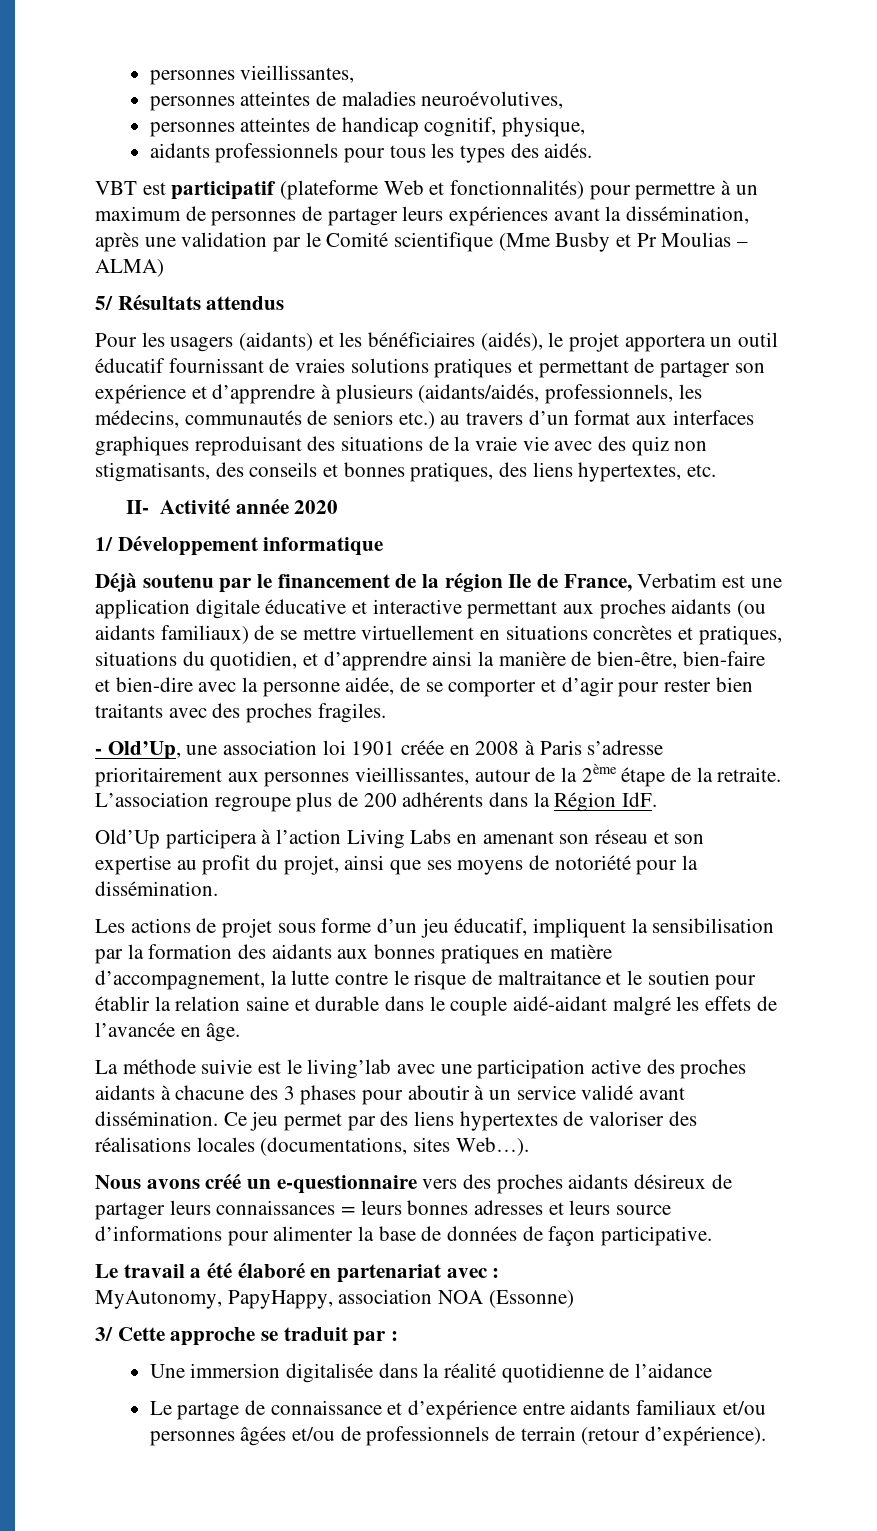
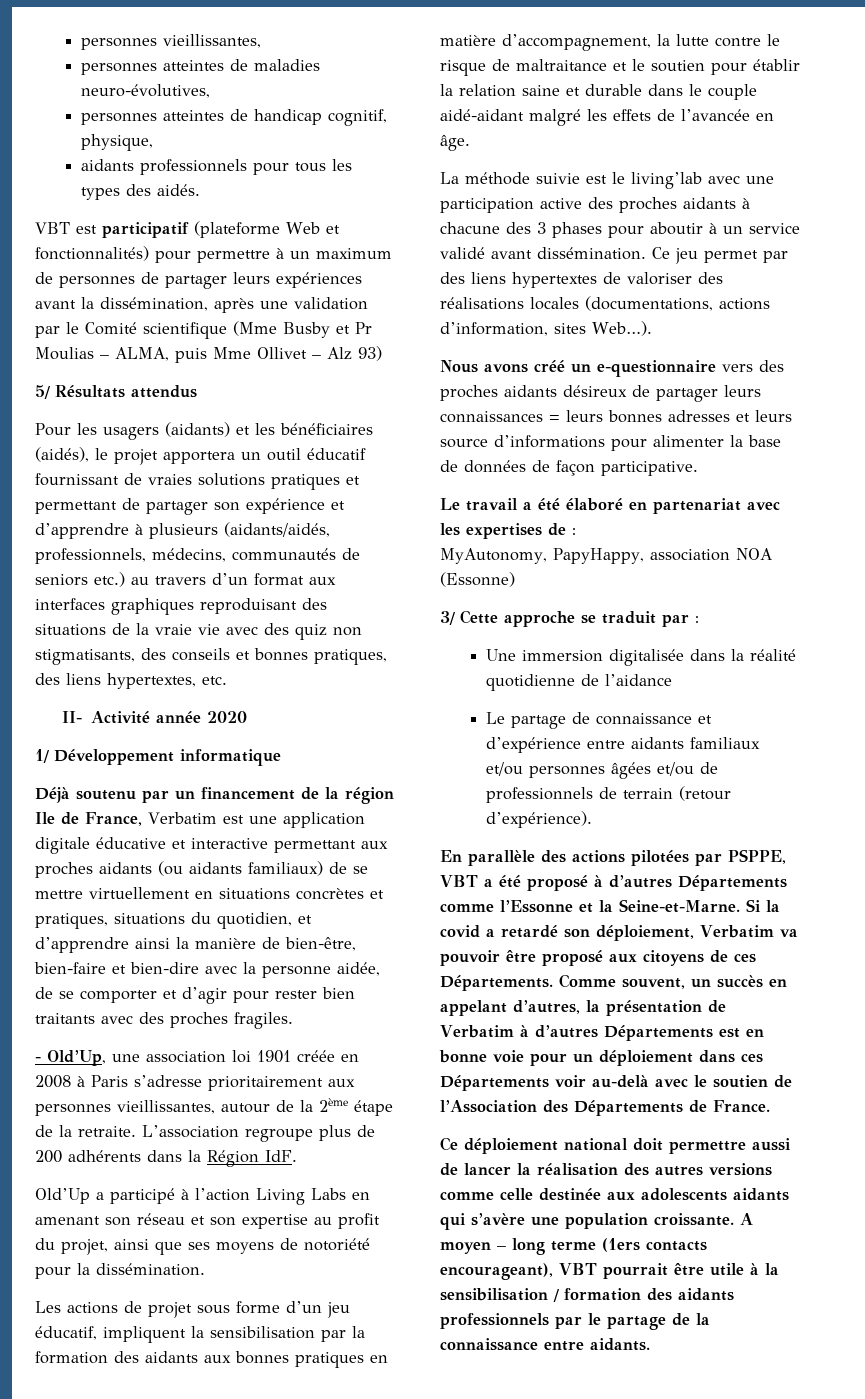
- personnes atteintes de maladies neuroévolutives,
+ personnes atteintes de maladies neuro-évolutives,
- VBT est participatif (plateforme Web et fonctionnalités) pour permettre à un maximum de personnes de partager leurs expériences avant la dissémination, après une validation par le Comité scientifique (Mme Busby et Pr Moulias – ALMA)
+ VBT est participatif (plateforme Web et fonctionnalités) pour permettre à un maximum de personnes de partager leurs expériences avant la dissémination, après une validation par le Comité scientifique (Mme Busby et Pr Moulias – ALMA, puis Mme Ollivet – Alz 93)
- Pour les usagers (aidants) et les bénéficiaires (aidés), le projet apportera un outil éducatif fournissant de vraies solutions pratiques et permettant de partager son expérience et d’apprendre à plusieurs (aidants/aidés, professionnels, les médecins, communautés de seniors etc.) au travers d’un format aux interfaces graphiques reproduisant des situations de la vraie vie avec des quiz non stigmatisants, des conseils et bonnes pratiques, des liens hypertextes, etc.
+ Pour les usagers (aidants) et les bénéficiaires (aidés), le projet apportera un outil éducatif fournissant de vraies solutions pratiques et permettant de partager son expérience et d’apprendre à plusieurs (aidants/aidés, professionnels, médecins, communautés de seniors etc.) au travers d’un format aux interfaces graphiques reproduisant des situations de la vraie vie avec des quiz non stigmatisants, des conseils et bonnes pratiques, des liens hypertextes, etc.
- Déjà soutenu par le financement de la région Ile de France, Verbatim est une application digitale éducative et interactive permettant aux proches aidants (ou aidants familiaux) de se mettre virtuellement en situations concrètes et pratiques, situations du quotidien, et d’apprendre ainsi la manière de bien-être, bien-faire et bien-dire avec la personne aidée, de se comporter et d’agir pour rester bien traitants avec des proches fragiles.
+ Déjà soutenu par un financement de la région Ile de France, Verbatim est une application digitale éducative et interactive permettant aux proches aidants (ou aidants familiaux) de se mettre virtuellement en situations concrètes et pratiques, situations du quotidien, et d’apprendre ainsi la manière de bien-être, bien-faire et bien-dire avec la personne aidée, de se comporter et d’agir pour rester bien traitants avec des proches fragiles.
- Old’Up participera à l’action Living Labs en amenant son réseau et son expertise au profit du projet, ainsi que ses moyens de notoriété pour la dissémination.
+ Old’Up a participé à l’action Living Labs en amenant son réseau et son expertise au profit du projet, ainsi que ses moyens de notoriété pour la dissémination.
- Ce jeu permet par des liens hypertextes de valoriser des réalisations locales (documentations, sites Web…).
+ Ce jeu permet par des liens hypertextes de valoriser des réalisations locales (documentations, actions d’information, sites Web…).
- Le travail a été élaboré en partenariat avec :
+ Le travail a été élaboré en partenariat avec les expertises de :
+ En parallèle des actions pilotées par PSPPE, VBT a été proposé à d’autres Départements comme l’Essonne et la Seine-et-Marne. Si la covid a retardé son déploiement, Verbatim va pouvoir être proposé aux citoyens de ces Départements. Comme souvent, un succès en appelant d’autres, la présentation de Verbatim à d’autres Départements est en bonne voie pour un déploiement dans ces Départements voir au-delà avec le soutien de l’Association des Départements de France.
+ Ce déploiement national doit permettre aussi de lancer la réalisation des autres versions comme celle destinée aux adolescents aidants qui s’avère une population croissante. A moyen – long terme (1ers contacts encourageant), VBT pourrait être utile à la sensibilisation / formation des aidants professionnels par le partage de la connaissance entre aidants.

